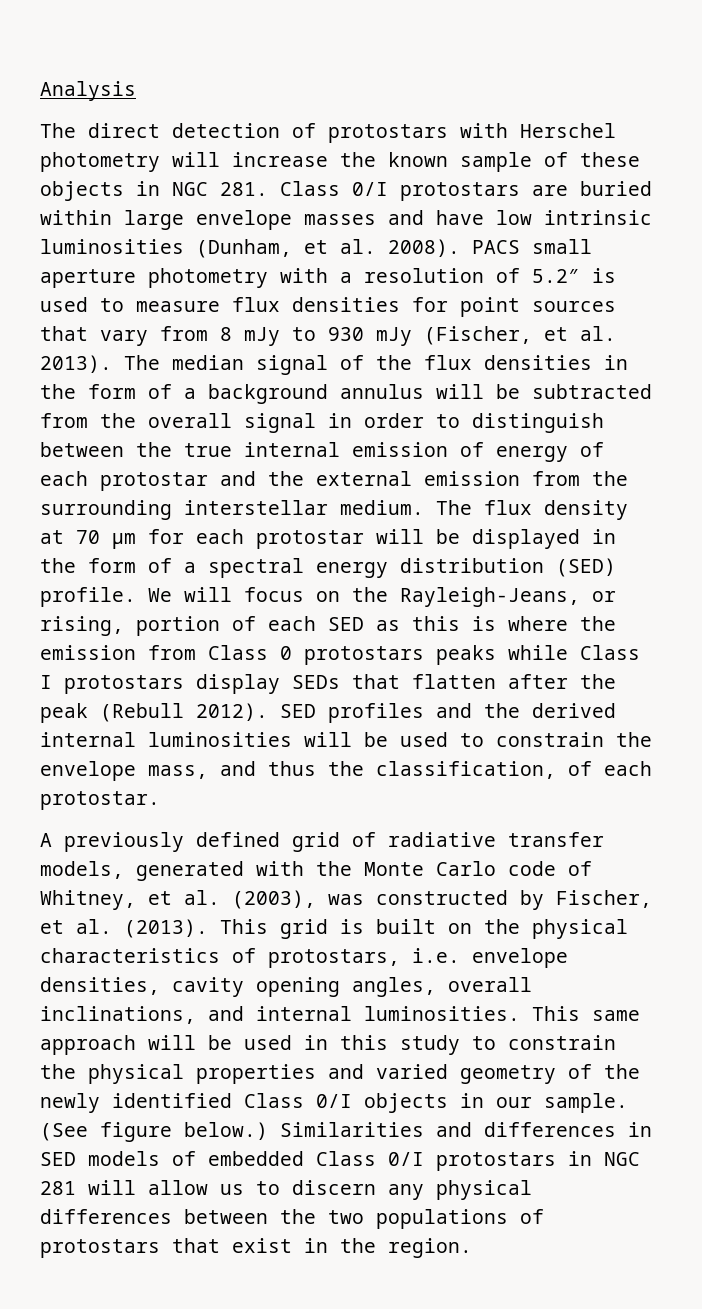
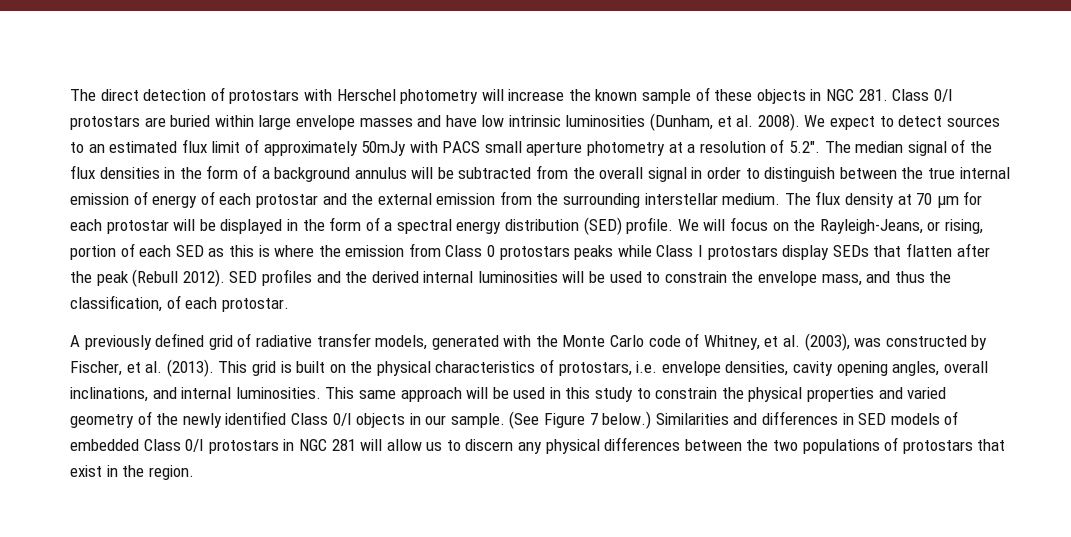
- Analysis
- PACS small aperture photometry with a resolution of 5.2″ is used to measure flux densities for point sources that vary from 8 mJy to 930 mJy (Fischer, et al. 2013). The median signal of the flux densities in the form of a background annulus will be subtracted from the overall signal in order to distinguish between the true internal emission of energy of each protostar and the external emission from the surrounding interstellar medium.
+ We expect to detect sources to an estimated flux limit of approximately 50mJy with PACS small aperture photometry at a resolution of 5.2″. The median signal of the flux densities in the form of a background annulus will be subtracted from the overall signal in order to distinguish between the true internal emission of energy of each protostar and the external emission from the surrounding interstellar medium.
- (See figure below.)
+ (See Figure 7 below.)

